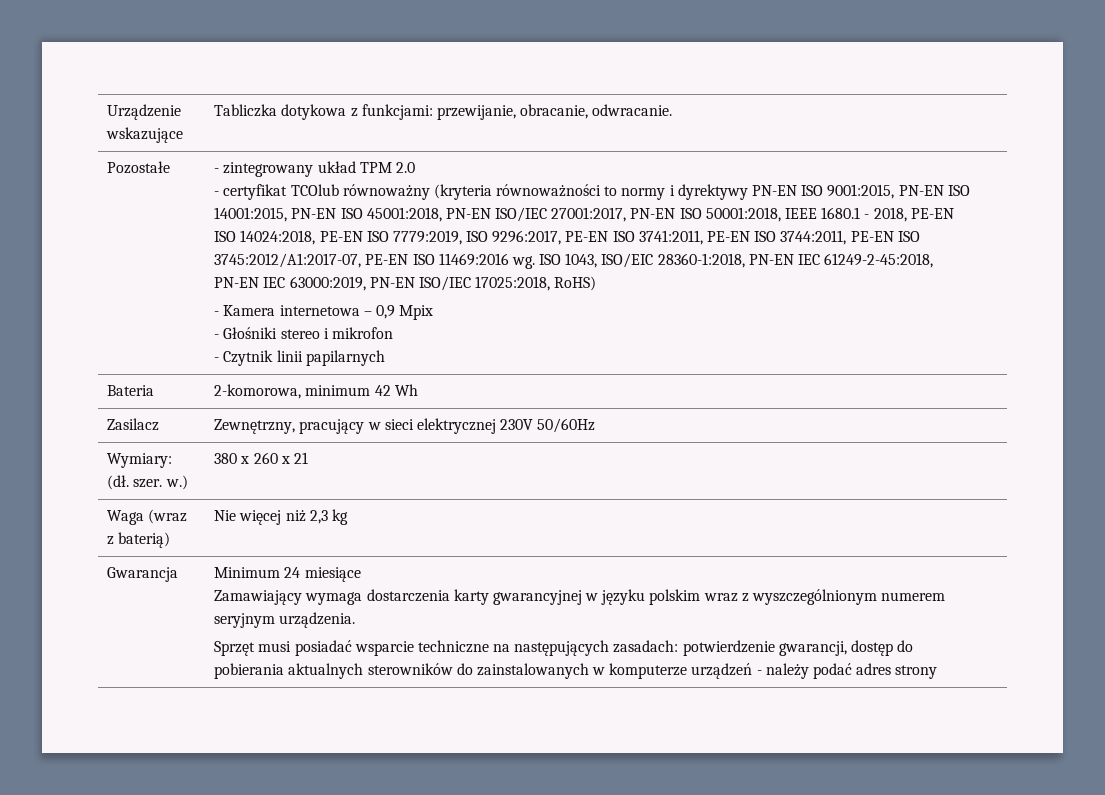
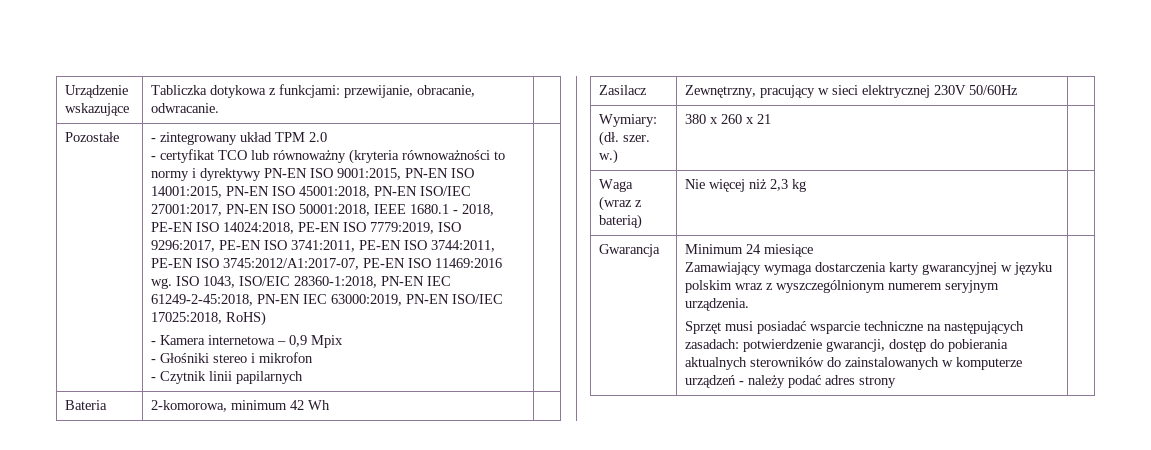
- - certyfikat TCOlub równoważny (kryteria równoważności to normy i dyrektywy PN-EN ISO 9001:2015, PN-EN ISO 14001:2015, PN-EN ISO 45001:2018, PN-EN ISO/IEC 27001:2017, PN-EN ISO 50001:2018, IEEE 1680.1 - 2018, PE-EN ISO 14024:2018, PE-EN ISO 7779:2019, ISO 9296:2017, PE-EN ISO 3741:2011, PE-EN ISO 3744:2011, PE-EN ISO 3745:2012/A1:2017-07, PE-EN ISO 11469:2016 wg.
+ - certyfikat TCO lub równoważny (kryteria równoważności to normy i dyrektywy PN-EN ISO 9001:2015, PN-EN ISO 14001:2015, PN-EN ISO 45001:2018, PN-EN ISO/IEC 27001:2017, PN-EN ISO 50001:2018, IEEE 1680.1 - 2018, PE-EN ISO 14024:2018, PE-EN ISO 7779:2019, ISO 9296:2017, PE-EN ISO 3741:2011, PE-EN ISO 3744:2011, PE-EN ISO 3745:2012/A1:2017-07, PE-EN ISO 11469:2016 wg.

